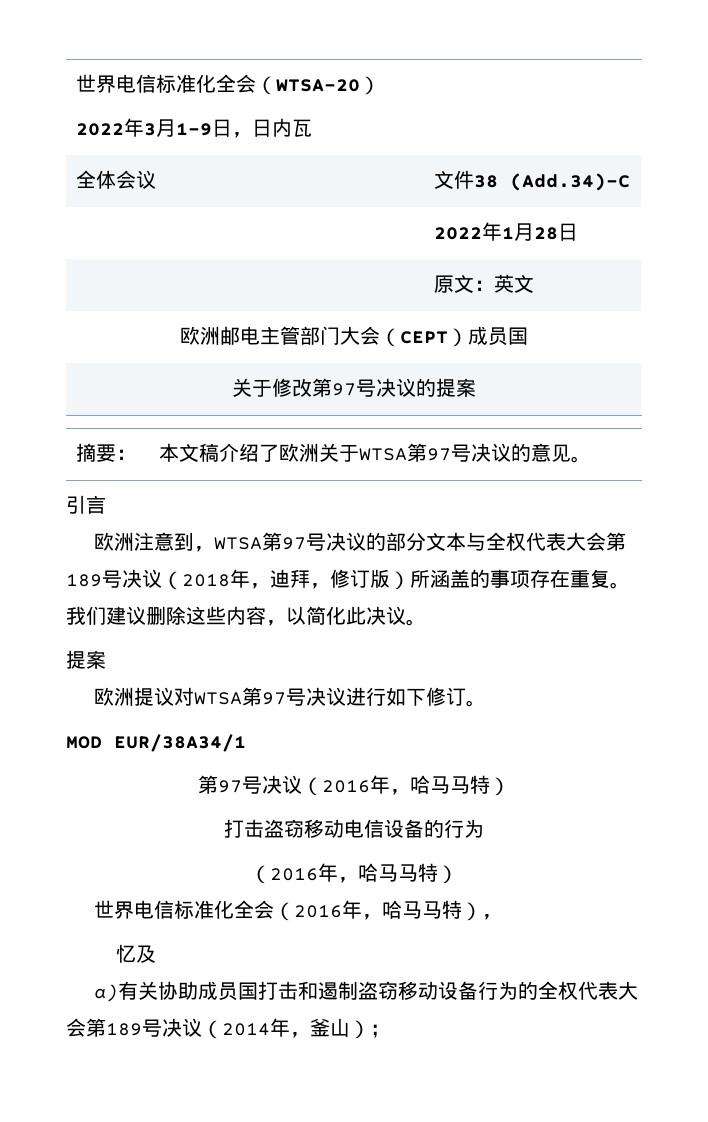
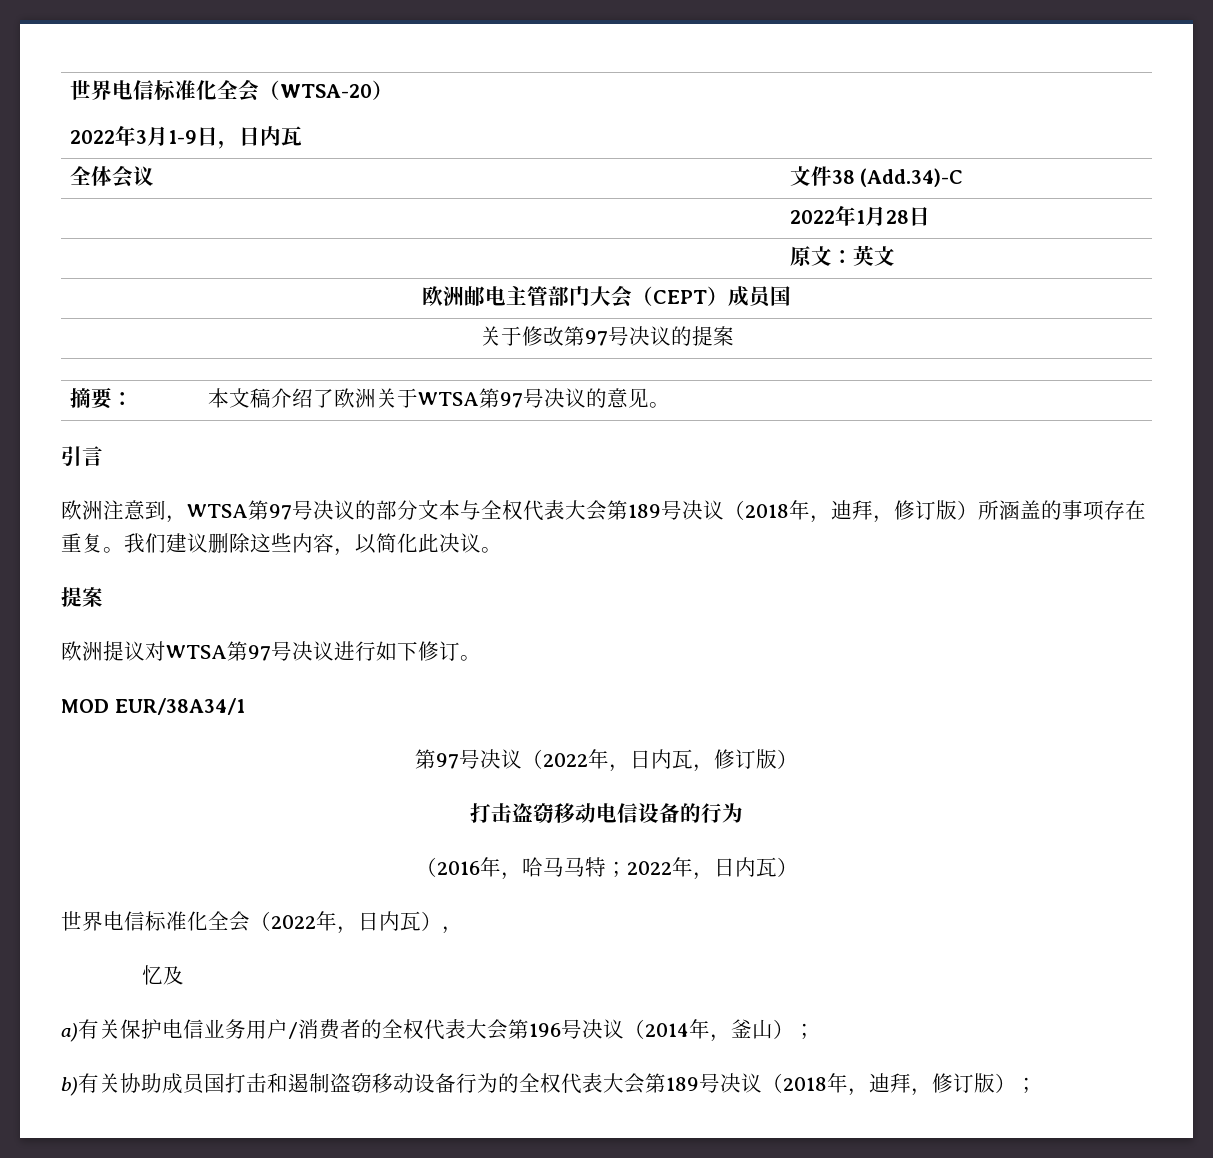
- 第97号决议（2016年，哈马马特）
+ 第97号决议（2022年，日内瓦，修订版）
  打击盗窃移动电信设备的行为
- （2016年，哈马马特）
+ （2016年，哈马马特；2022年，日内瓦）
- 世界电信标准化全会（2016年，哈马马特），
+ 世界电信标准化全会（2022年，日内瓦），
- a)有关协助成员国打击和遏制盗窃移动设备行为的全权代表大会第189号决议（2014年，釜山）；
+ a)有关保护电信业务用户/消费者的全权代表大会第196号决议（2014年，釜山）；
+ b)有关协助成员国打击和遏制盗窃移动设备行为的全权代表大会第189号决议（2018年，迪拜，修订版）；

